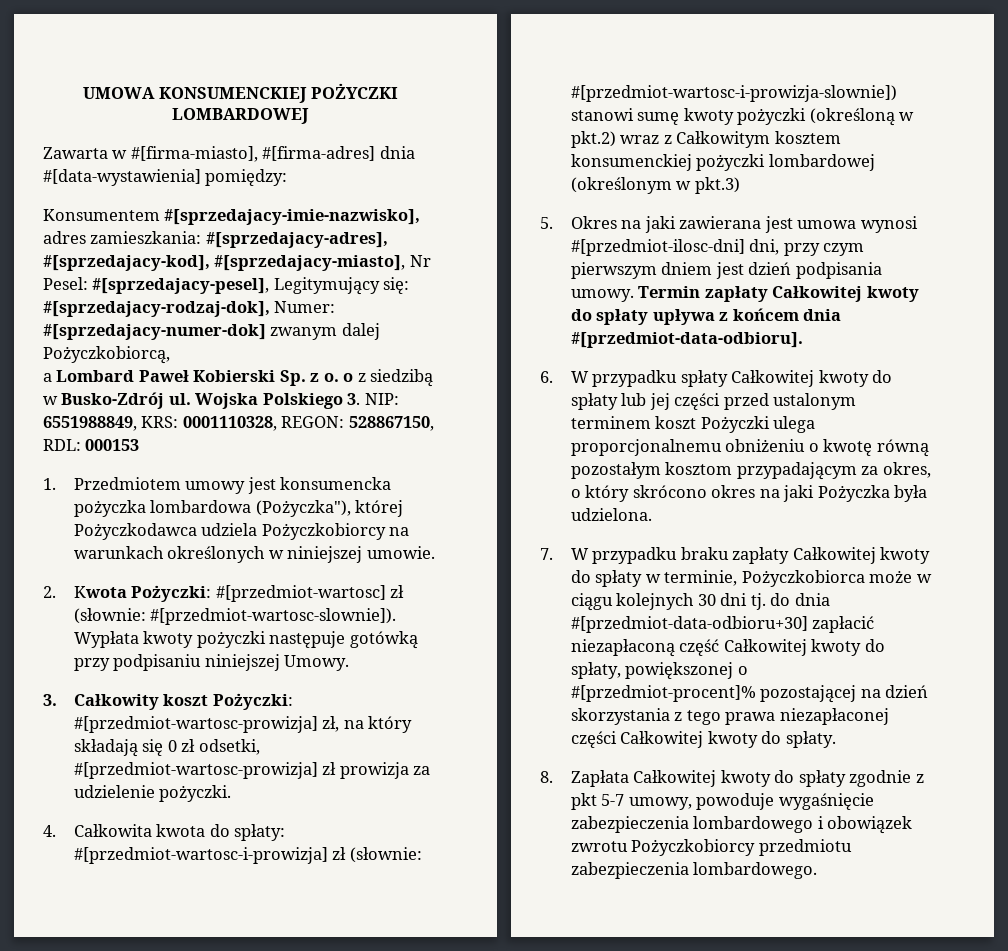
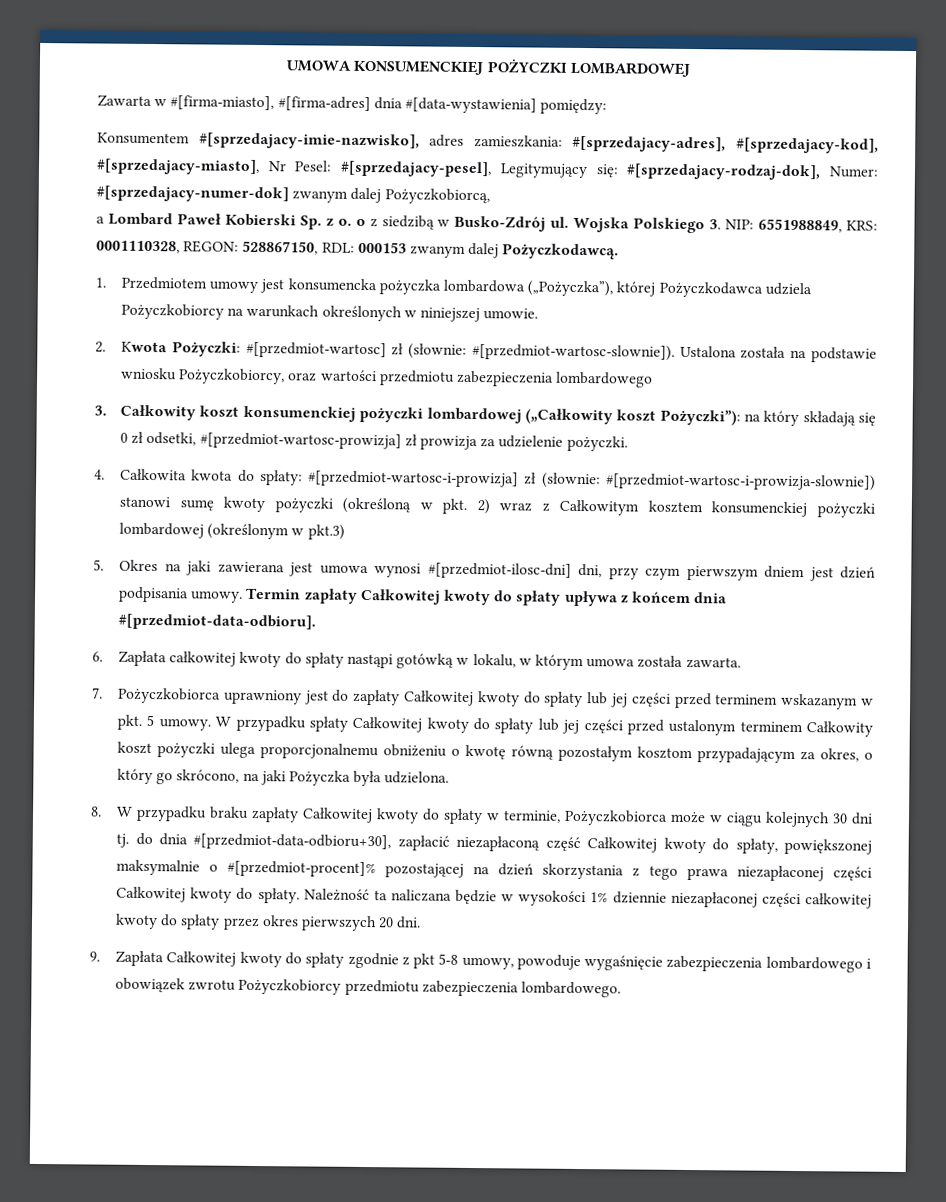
- Wojska Polskiego 3. NIP: 6551988849, KRS: 0001110328, REGON: 528867150, RDL: 000153
+ Wojska Polskiego 3. NIP: 6551988849, KRS: 0001110328, REGON: 528867150, RDL: 000153 zwanym dalej Pożyczkodawcą.
- 1. Przedmiotem umowy jest konsumencka pożyczka lombardowa (Pożyczka"), której Pożyczkodawca udziela Pożyczkobiorcy na warunkach określonych w niniejszej umowie.
+ 1. Przedmiotem umowy jest konsumencka pożyczka lombardowa („Pożyczka”), której Pożyczkodawca udziela Pożyczkobiorcy na warunkach określonych w niniejszej umowie.
- Wypłata kwoty pożyczki następuje gotówką przy podpisaniu niniejszej Umowy.
- 3. Całkowity koszt Pożyczki: #[przedmiot-wartosc-prowizja] zł, na który składają się 0 zł odsetki, #[przedmiot-wartosc-prowizja] zł prowizja za udzielenie pożyczki.
+ Ustalona została na podstawie wniosku Pożyczkobiorcy, oraz wartości przedmiotu zabezpieczenia lombardowego
+ 3. Całkowity koszt konsumenckiej pożyczki lombardowej („Całkowity koszt Pożyczki”): na który składają się 0 zł odsetki, #[przedmiot-wartosc-prowizja] zł prowizja za udzielenie pożyczki.
- 4. Całkowita kwota do spłaty: #[przedmiot-wartosc-i-prowizja] zł (słownie: #[przedmiot-wartosc-i-prowizja-slownie]) stanowi sumę kwoty pożyczki (określoną w pkt.2) wraz z Całkowitym kosztem konsumenckiej pożyczki lombardowej (określonym w pkt.3)
+ 4. Całkowita kwota do spłaty: #[przedmiot-wartosc-i-prowizja] zł (słownie: #[przedmiot-wartosc-i-prowizja-slownie]) stanowi sumę kwoty pożyczki (określoną w pkt. 2) wraz z Całkowitym kosztem konsumenckiej pożyczki lombardowej (określonym w pkt.3)
- 6. W przypadku spłaty Całkowitej kwoty do spłaty lub jej części przed ustalonym terminem koszt Pożyczki ulega proporcjonalnemu obniżeniu o kwotę równą pozostałym kosztom przypadającym za okres, o który skrócono okres na jaki Pożyczka była udzielona.
+ 6. Zapłata całkowitej kwoty do spłaty nastąpi gotówką w lokalu, w którym umowa została zawarta.
+ 7. Pożyczkobiorca uprawniony jest do zapłaty Całkowitej kwoty do spłaty lub jej części przed terminem wskazanym w pkt. 5 umowy. W przypadku spłaty Całkowitej kwoty do spłaty lub jej części przed ustalonym terminem Całkowity koszt pożyczki ulega proporcjonalnemu obniżeniu o kwotę równą pozostałym kosztom przypadającym za okres, o który go skrócono, na jaki Pożyczka była udzielona.
- 7. W przypadku braku zapłaty Całkowitej kwoty do spłaty w terminie, Pożyczkobiorca może w ciągu kolejnych 30 dni tj. do dnia #[przedmiot-data-odbioru+30] zapłacić niezapłaconą część Całkowitej kwoty do spłaty, powiększonej o #[przedmiot-procent]% pozostającej na dzień skorzystania z tego prawa niezapłaconej części Całkowitej kwoty do spłaty.
- 8. Zapłata Całkowitej kwoty do spłaty zgodnie z pkt 5-7 umowy, powoduje wygaśnięcie zabezpieczenia lombardowego i obowiązek zwrotu Pożyczkobiorcy przedmiotu zabezpieczenia lombardowego.
+ 8. W przypadku braku zapłaty Całkowitej kwoty do spłaty w terminie, Pożyczkobiorca może w ciągu kolejnych 30 dni tj. do dnia #[przedmiot-data-odbioru+30], zapłacić niezapłaconą część Całkowitej kwoty do spłaty, powiększonej maksymalnie o #[przedmiot-procent]% pozostającej na dzień skorzystania z tego prawa niezapłaconej części Całkowitej kwoty do spłaty. Należność ta naliczana będzie w wysokości 1% dziennie niezapłaconej części całkowitej kwoty do spłaty przez okres pierwszych 20 dni.
+ 9. Zapłata Całkowitej kwoty do spłaty zgodnie z pkt 5-8 umowy, powoduje wygaśnięcie zabezpieczenia lombardowego i obowiązek zwrotu Pożyczkobiorcy przedmiotu zabezpieczenia lombardowego.

